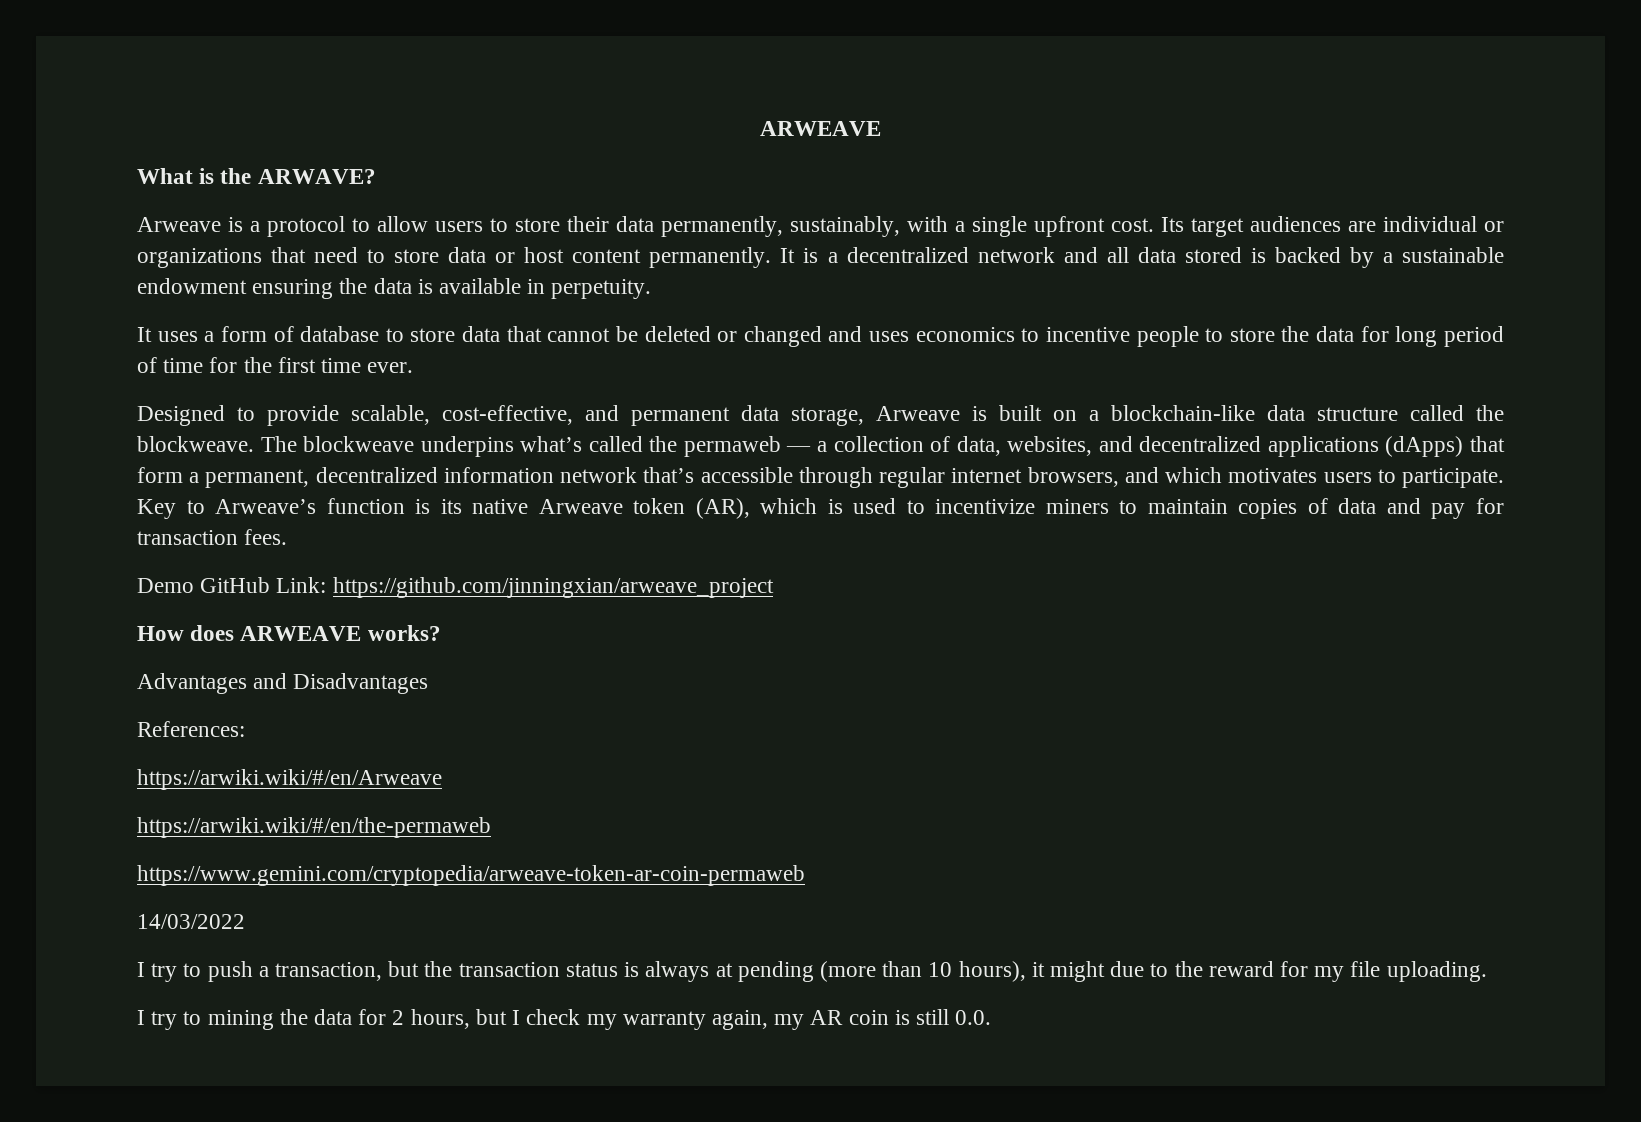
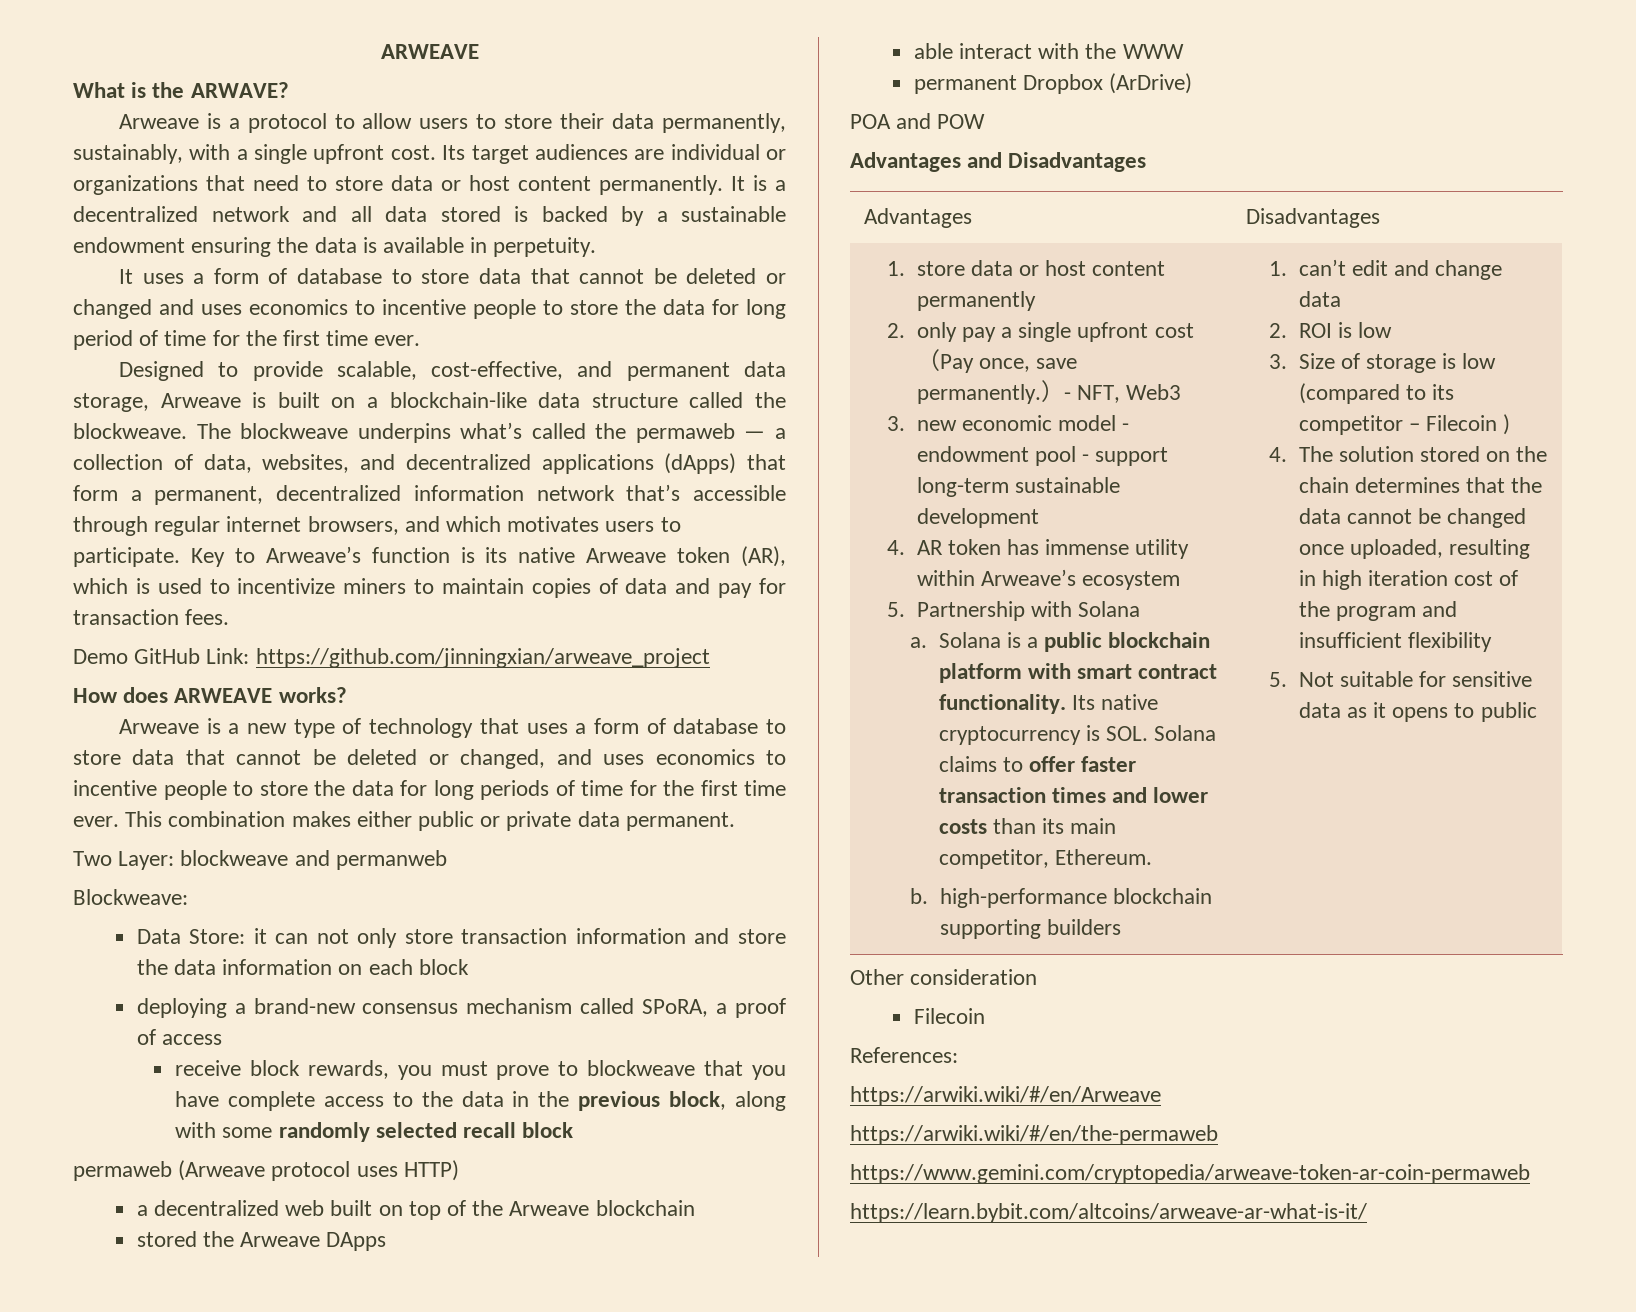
+ Arweave is a new type of technology that uses a form of database to store data that cannot be deleted or changed, and uses economics to incentive people to store the data for long periods of time for the first time ever. This combination makes either public or private data permanent.
+ Two Layer: blockweave and permanweb
+ Blockweave:
+ Data Store: it can not only store transaction information and store the data information on each block
+ deploying a brand-new consensus mechanism called SPoRA, a proof of access
+ receive block rewards, you must prove to blockweave that you have complete access to the data in the previous block, along with some randomly selected recall block
+ permaweb (Arweave protocol uses HTTP)
+ a decentralized web built on top of the Arweave blockchain
+ stored the Arweave DApps
+ able interact with the WWW
+ permanent Dropbox (ArDrive)
+ POA and POW
  Advantages and Disadvantages
+ Advantages | Disadvantages
+ 1. store data or host content permanently
+ 2. only pay a single upfront cost（Pay once, save permanently.）- NFT, Web3
+ 3. new economic model - endowment pool - support long-term sustainable development
+ 4. AR token has immense utility within Arweave’s ecosystem
+ 5. Partnership with Solana
+ a. Solana is a public blockchain platform with smart contract functionality. Its native cryptocurrency is SOL. Solana claims to offer faster transaction times and lower costs than its main competitor, Ethereum.
+ b. high-performance blockchain supporting builders | 1. can’t edit and change data
+ 2. ROI is low
+ 3. Size of storage is low (compared to its competitor – Filecoin )
+ 4. The solution stored on the chain determines that the data cannot be changed once uploaded, resulting in high iteration cost of the program and insufficient flexibility
+ 5. Not suitable for sensitive data as it opens to public
+ Other consideration
+ Filecoin
  References:
  https://arwiki.wiki/#/en/Arweave
  https://arwiki.wiki/#/en/the-permaweb
  https://www.gemini.com/cryptopedia/arweave-token-ar-coin-permaweb
- 14/03/2022
- I try to push a transaction, but the transaction status is always at pending (more than 10 hours), it might due to the reward for my file uploading.
- I try to mining the data for 2 hours, but I check my warranty again, my AR coin is still 0.0.
+ https://learn.bybit.com/altcoins/arweave-ar-what-is-it/

